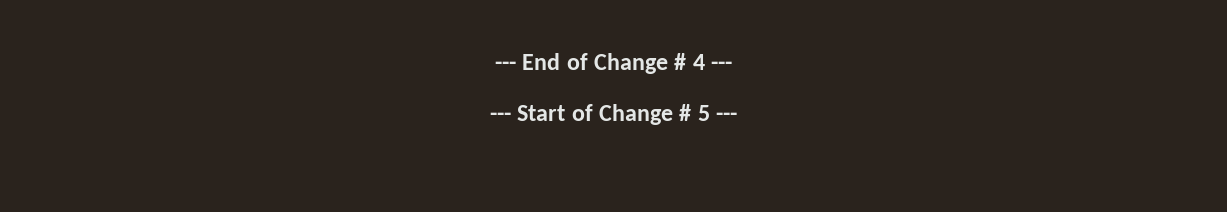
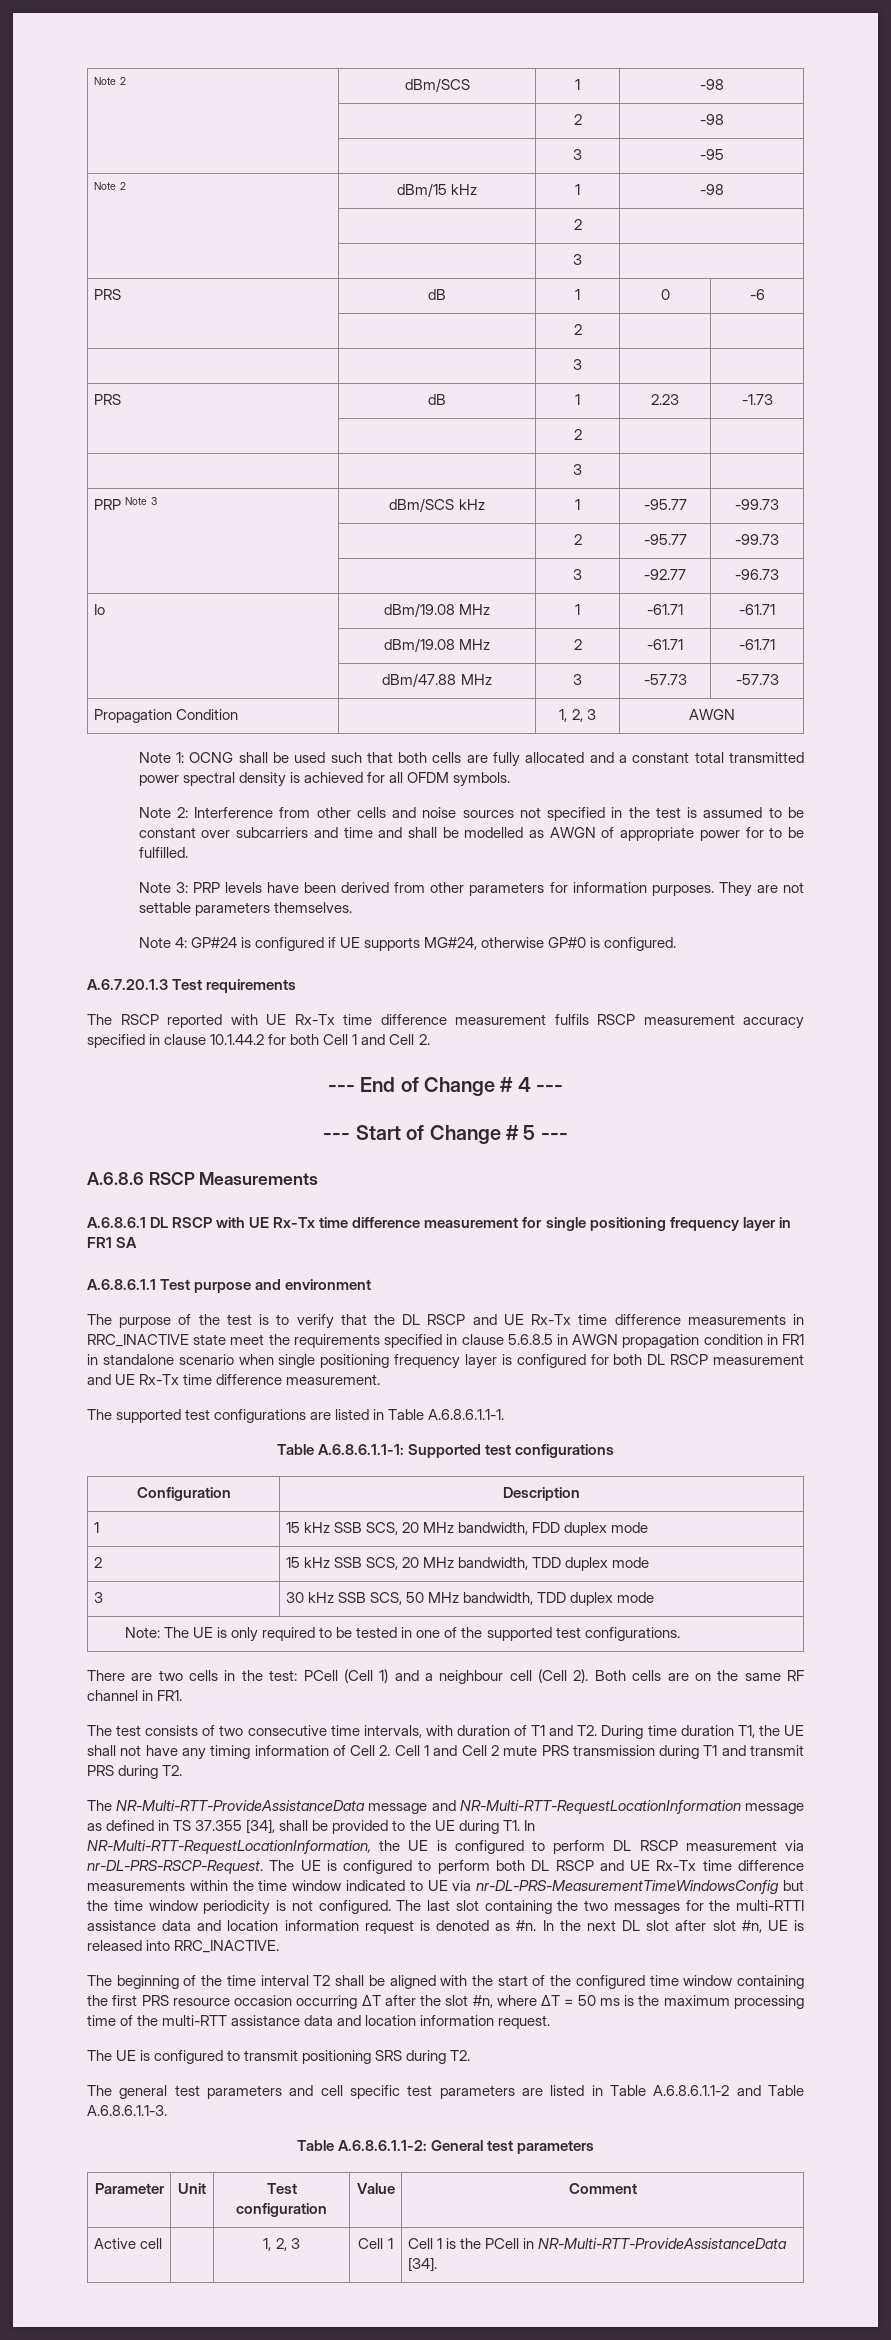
+ Note 2 | dBm/SCS | 1 | -98
+ | | 2 | -98
+ | | 3 | -95
+ Note 2 | dBm/15 kHz | 1 | -98
+ | | 2 |
+ | | 3 |
+ PRS | dB | 1 | 0 | -6
+ | | 2 | |
+ | | 3 | |
+ PRS | dB | 1 | 2.23 | -1.73
+ | | 2 | |
+ | | 3 | |
+ PRP Note 3 | dBm/SCS kHz | 1 | -95.77 | -99.73
+ | | 2 | -95.77 | -99.73
+ | | 3 | -92.77 | -96.73
+ Io | dBm/19.08 MHz | 1 | -61.71 | -61.71
+ | dBm/19.08 MHz | 2 | -61.71 | -61.71
+ | dBm/47.88 MHz | 3 | -57.73 | -57.73
+ Propagation Condition | | 1, 2, 3 | AWGN
+ Note 1: OCNG shall be used such that both cells are fully allocated and a constant total transmitted power spectral density is achieved for all OFDM symbols.
+ Note 2: Interference from other cells and noise sources not specified in the test is assumed to be constant over subcarriers and time and shall be modelled as AWGN of appropriate power for to be fulfilled.
+ Note 3: PRP levels have been derived from other parameters for information purposes. They are not settable parameters themselves.
+ Note 4: GP#24 is configured if UE supports MG#24, otherwise GP#0 is configured.
+ A.6.7.20.1.3 Test requirements
+ The RSCP reported with UE Rx-Tx time difference measurement fulfils RSCP measurement accuracy specified in clause 10.1.44.2 for both Cell 1 and Cell 2.
+ A.6.8.6 RSCP Measurements
+ A.6.8.6.1 DL RSCP with UE Rx-Tx time difference measurement for single positioning frequency layer in FR1 SA
+ A.6.8.6.1.1 Test purpose and environment
+ The purpose of the test is to verify that the DL RSCP and UE Rx-Tx time difference measurements in RRC_INACTIVE state meet the requirements specified in clause 5.6.8.5 in AWGN propagation condition in FR1 in standalone scenario when single positioning frequency layer is configured for both DL RSCP measurement and UE Rx-Tx time difference measurement.
+ The supported test configurations are listed in Table A.6.8.6.1.1-1.
+ Table A.6.8.6.1.1-1: Supported test configurations
+ Configuration | Description
+ 1 | 15 kHz SSB SCS, 20 MHz bandwidth, FDD duplex mode
+ 2 | 15 kHz SSB SCS, 20 MHz bandwidth, TDD duplex mode
+ 3 | 30 kHz SSB SCS, 50 MHz bandwidth, TDD duplex mode
+ Note: The UE is only required to be tested in one of the supported test configurations.
+ There are two cells in the test: PCell (Cell 1) and a neighbour cell (Cell 2). Both cells are on the same RF channel in FR1.
+ The test consists of two consecutive time intervals, with duration of T1 and T2. During time duration T1, the UE shall not have any timing information of Cell 2. Cell 1 and Cell 2 mute PRS transmission during T1 and transmit PRS during T2.
+ The NR-Multi-RTT-ProvideAssistanceData message and NR-Multi-RTT-RequestLocationInformation message as defined in TS 37.355 [34], shall be provided to the UE during T1. In NR-Multi-RTT-RequestLocationInformation, the UE is configured to perform DL RSCP measurement via nr-DL-PRS-RSCP-Request. The UE is configured to perform both DL RSCP and UE Rx-Tx time difference measurements within the time window indicated to UE via nr-DL-PRS-MeasurementTimeWindowsConfig but the time window periodicity is not configured. The last slot containing the two messages for the multi-RTTI assistance data and location information request is denoted as #n. In the next DL slot after slot #n, UE is released into RRC_INACTIVE.
+ The beginning of the time interval T2 shall be aligned with the start of the configured time window containing the first PRS resource occasion occurring ΔT after the slot #n, where ΔT = 50 ms is the maximum processing time of the multi-RTT assistance data and location information request.
+ The UE is configured to transmit positioning SRS during T2.
+ The general test parameters and cell specific test parameters are listed in Table A.6.8.6.1.1-2 and Table A.6.8.6.1.1-3.
+ Table A.6.8.6.1.1-2: General test parameters
+ Parameter | Unit | Test configuration | Value | Comment
+ Active cell | | 1, 2, 3 | Cell 1 | Cell 1 is the PCell in NR-Multi-RTT-ProvideAssistanceData [34].

